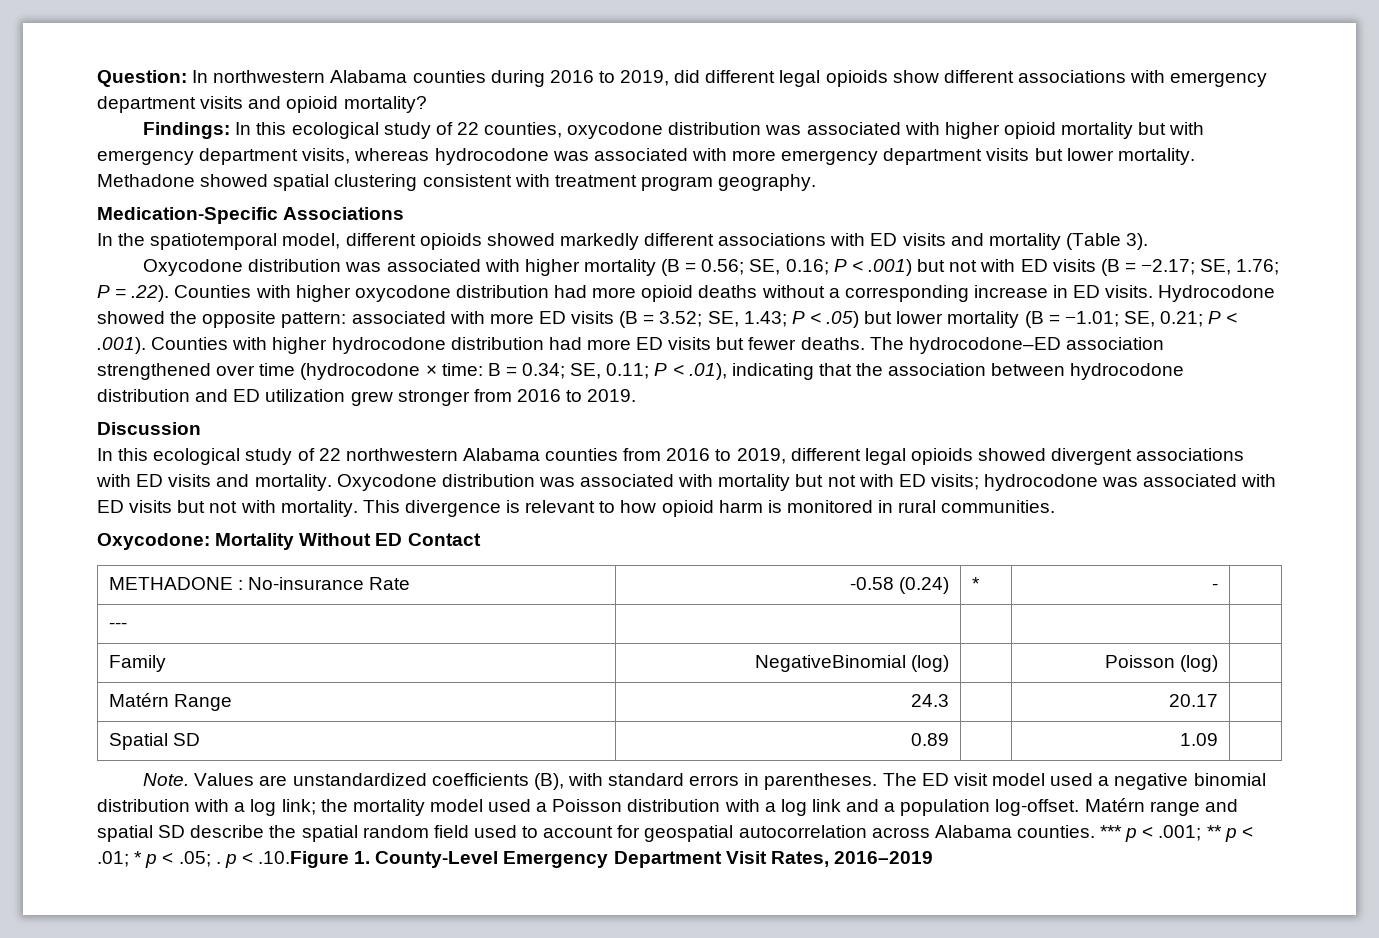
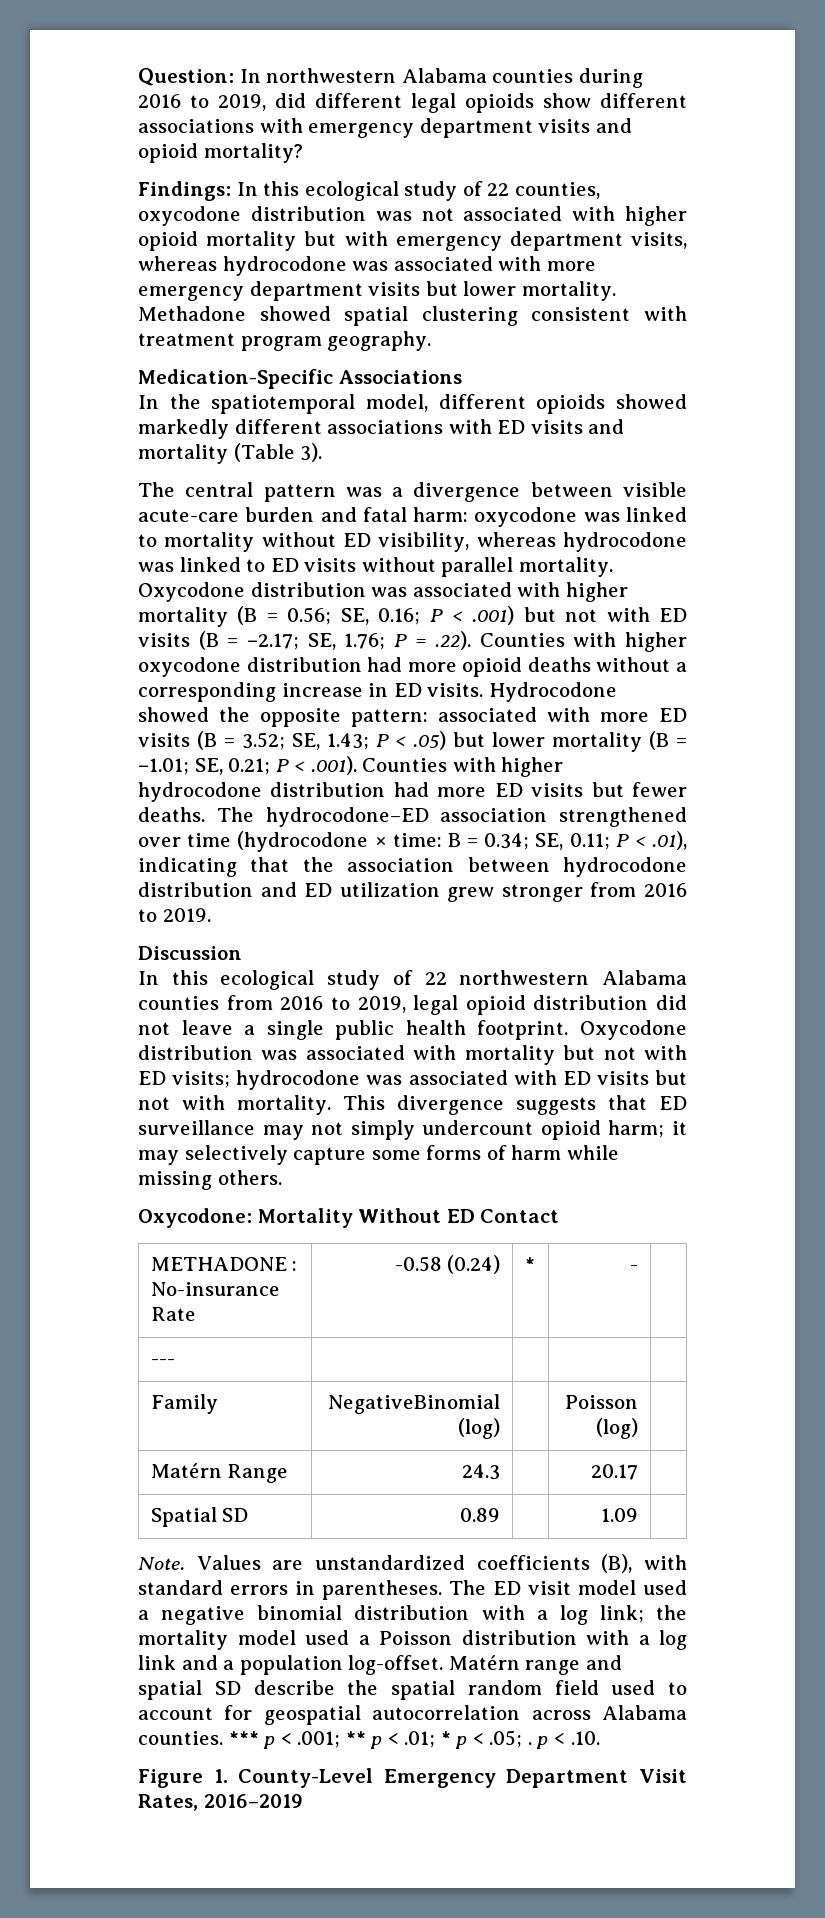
- Findings: In this ecological study of 22 counties, oxycodone distribution was associated with higher opioid mortality but with emergency department visits, whereas hydrocodone was associated with more emergency department visits but lower mortality.
+ Findings: In this ecological study of 22 counties, oxycodone distribution was not associated with higher opioid mortality but with emergency department visits, whereas hydrocodone was associated with more emergency department visits but lower mortality.
+ The central pattern was a divergence between visible acute-care burden and fatal harm: oxycodone was linked to mortality without ED visibility, whereas hydrocodone was linked to ED visits without parallel mortality.
- In this ecological study of 22 northwestern Alabama counties from 2016 to 2019, different legal opioids showed divergent associations with ED visits and mortality.
+ In this ecological study of 22 northwestern Alabama counties from 2016 to 2019, legal opioid distribution did not leave a single public health footprint.
- This divergence is relevant to how opioid harm is monitored in rural communities.
+ This divergence suggests that ED surveillance may not simply undercount opioid harm; it may selectively capture some forms of harm while missing others.
- *** p < .001; ** p < .01; * p < .05; . p < .10.Figure 1. County-Level Emergency Department Visit Rates, 2016–2019
+ *** p < .001; ** p < .01; * p < .05; . p < .10.
+ Figure 1. County-Level Emergency Department Visit Rates, 2016–2019

